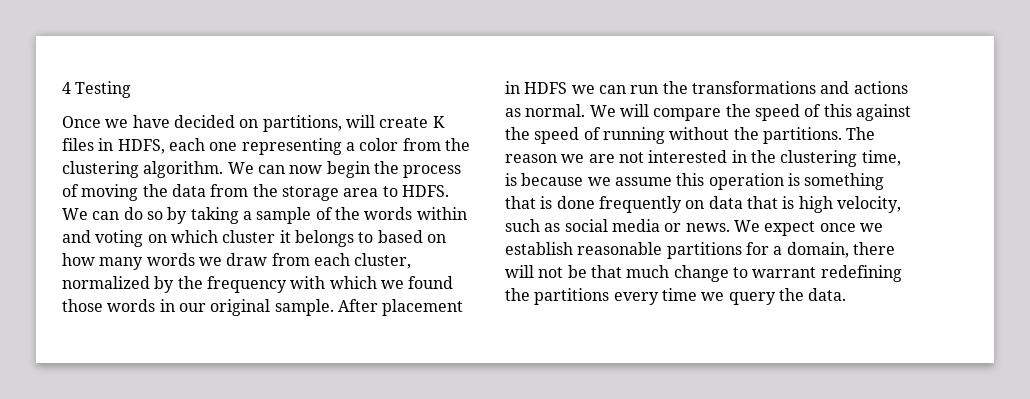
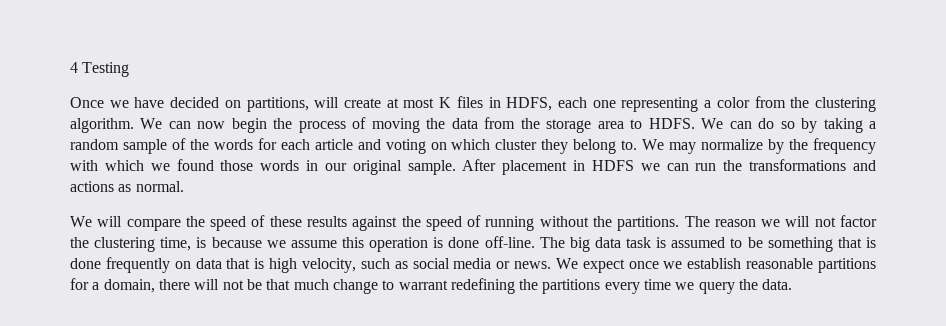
- Once we have decided on partitions, will create K files in HDFS, each one representing a color from the clustering algorithm.
+ Once we have decided on partitions, will create at most K files in HDFS, each one representing a color from the clustering algorithm.
- We can do so by taking a sample of the words within and voting on which cluster it belongs to based on how many words we draw from each cluster, normalized by the frequency with which we found those words in our original sample.
+ We can do so by taking a random sample of the words for each article and voting on which cluster they belong to. We may normalize by the frequency with which we found those words in our original sample.
- After placement in HDFS we can run the transformations and actions as normal. We will compare the speed of this against the speed of running without the partitions.
+ After placement in HDFS we can run the transformations and actions as normal.
+ We will compare the speed of these results against the speed of running without the partitions.
- The reason we are not interested in the clustering time, is because we assume this operation is something that is done frequently on data that is high velocity, such as social media or news.
+ The reason we will not factor the clustering time, is because we assume this operation is done off-line. The big data task is assumed to be something that is done frequently on data that is high velocity, such as social media or news.

